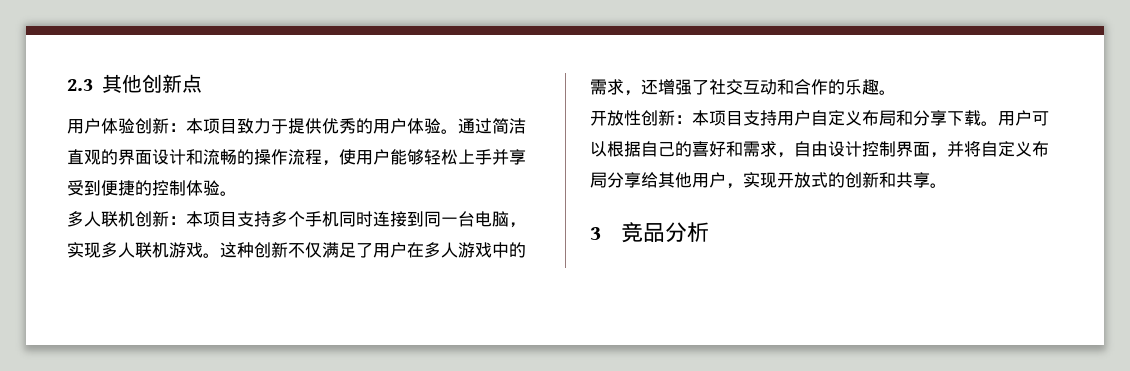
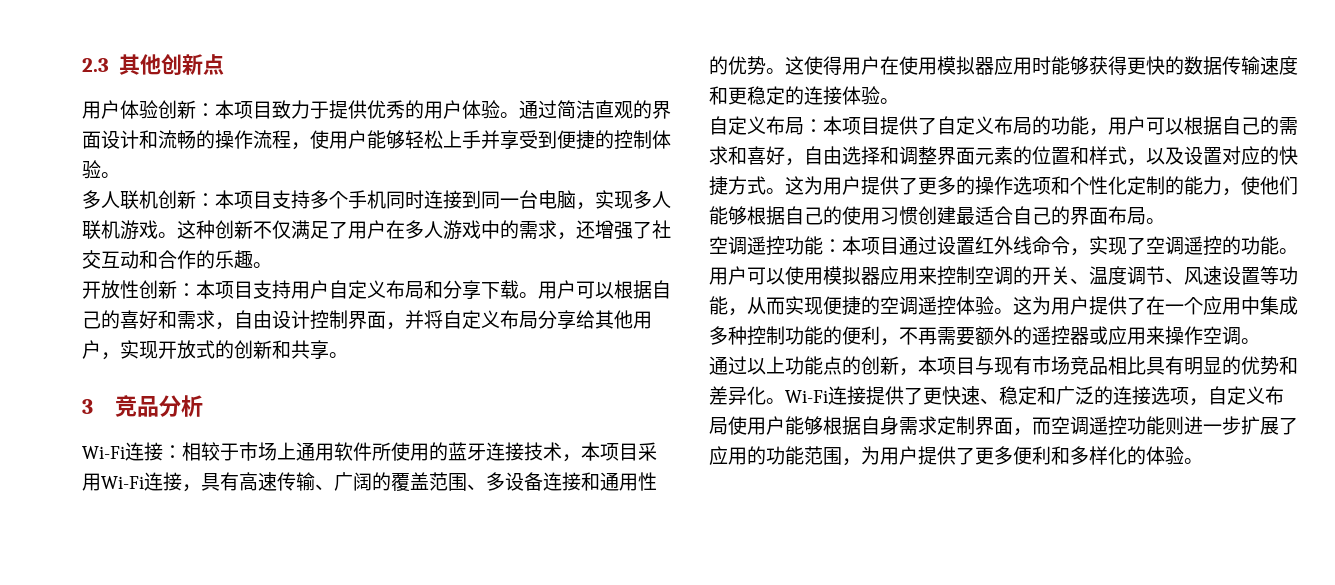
+ Wi-Fi连接：相较于市场上通用软件所使用的蓝牙连接技术，本项目采用Wi-Fi连接，具有高速传输、广阔的覆盖范围、多设备连接和通用性的优势。这使得用户在使用模拟器应用时能够获得更快的数据传输速度和更稳定的连接体验。
+ 自定义布局：本项目提供了自定义布局的功能，用户可以根据自己的需求和喜好，自由选择和调整界面元素的位置和样式，以及设置对应的快捷方式。这为用户提供了更多的操作选项和个性化定制的能力，使他们能够根据自己的使用习惯创建最适合自己的界面布局。
+ 空调遥控功能：本项目通过设置红外线命令，实现了空调遥控的功能。用户可以使用模拟器应用来控制空调的开关、温度调节、风速设置等功能，从而实现便捷的空调遥控体验。这为用户提供了在一个应用中集成多种控制功能的便利，不再需要额外的遥控器或应用来操作空调。
+ 通过以上功能点的创新，本项目与现有市场竞品相比具有明显的优势和差异化。Wi-Fi连接提供了更快速、稳定和广泛的连接选项，自定义布局使用户能够根据自身需求定制界面，而空调遥控功能则进一步扩展了应用的功能范围，为用户提供了更多便利和多样化的体验。

